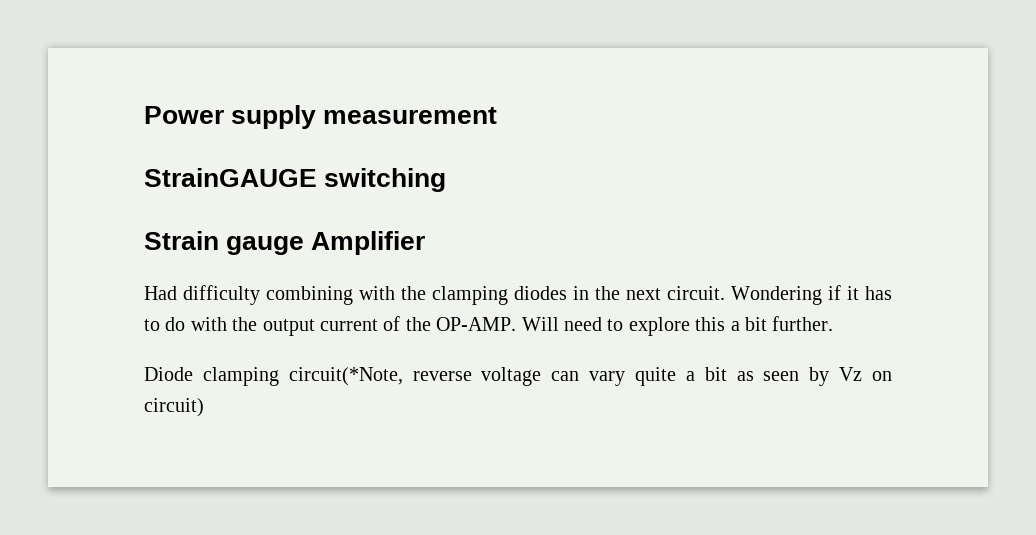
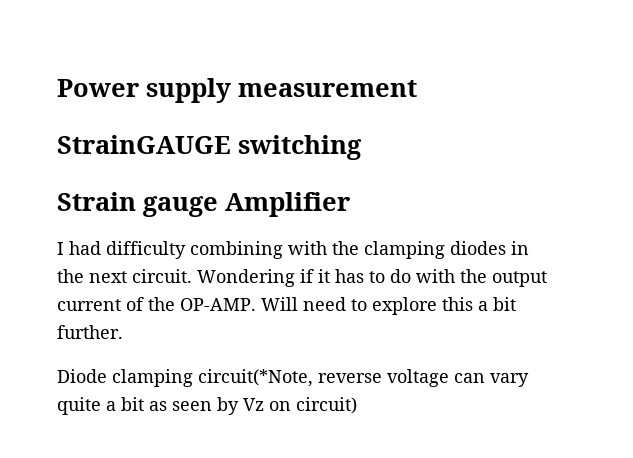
- Had difficulty combining with the clamping diodes in the next circuit.
+ I had difficulty combining with the clamping diodes in the next circuit.

